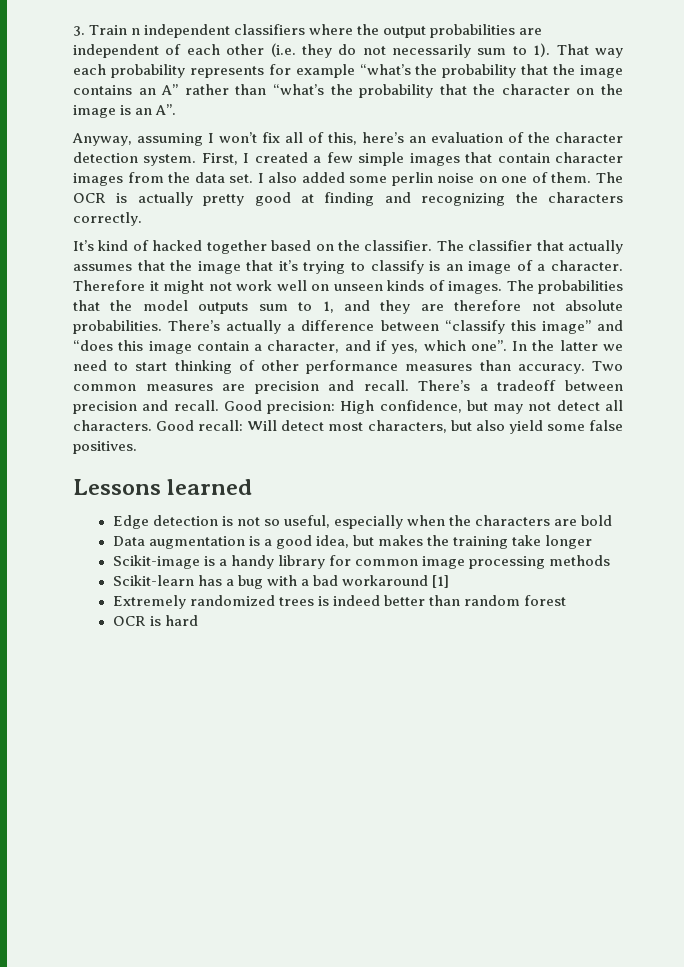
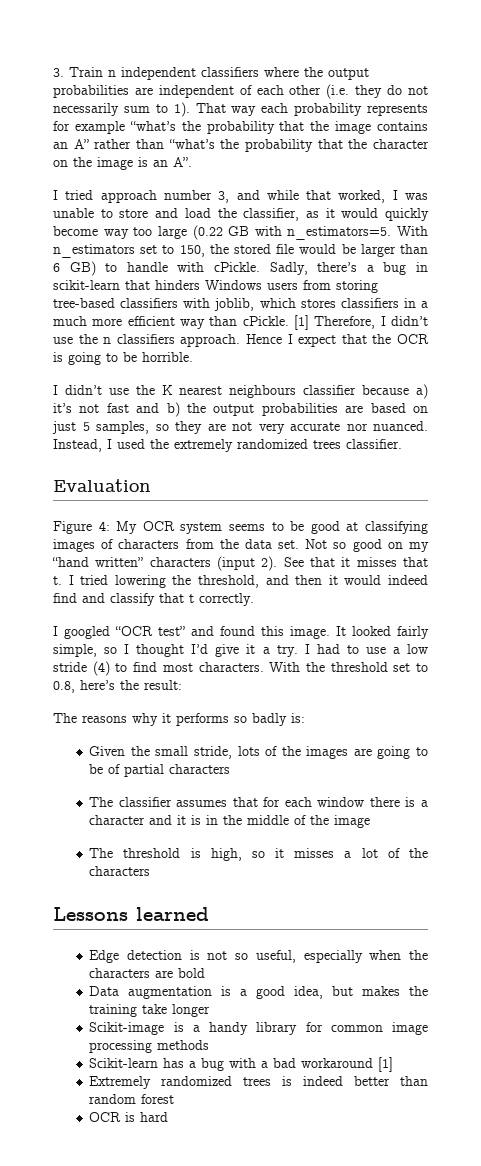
- Anyway, assuming I won’t fix all of this, here’s an evaluation of the character detection system. First, I created a few simple images that contain character images from the data set. I also added some perlin noise on one of them. The OCR is actually pretty good at finding and recognizing the characters correctly.
- It’s kind of hacked together based on the classifier. The classifier that actually assumes that the image that it’s trying to classify is an image of a character. Therefore it might not work well on unseen kinds of images. The probabilities that the model outputs sum to 1, and they are therefore not absolute probabilities. There’s actually a difference between “classify this image” and “does this image contain a character, and if yes, which one”. In the latter we need to start thinking of other performance measures than accuracy. Two common measures are precision and recall. There’s a tradeoff between precision and recall. Good precision: High confidence, but may not detect all characters. Good recall: Will detect most characters, but also yield some false positives.
+ I tried approach number 3, and while that worked, I was unable to store and load the classifier, as it would quickly become way too large (0.22 GB with n_estimators=5. With n_estimators set to 150, the stored file would be larger than 6 GB) to handle with cPickle. Sadly, there’s a bug in scikit-learn that hinders Windows users from storing tree-based classifiers with joblib, which stores classifiers in a much more efficient way than cPickle. [1] Therefore, I didn’t use the n classifiers approach. Hence I expect that the OCR is going to be horrible.
+ I didn’t use the K nearest neighbours classifier because a) it’s not fast and b) the output probabilities are based on just 5 samples, so they are not very accurate nor nuanced. Instead, I used the extremely randomized trees classifier.
+ Evaluation
+ Figure 4: My OCR system seems to be good at classifying images of characters from the data set. Not so good on my “hand written” characters (input 2). See that it misses that t. I tried lowering the threshold, and then it would indeed find and classify that t correctly.
+ I googled “OCR test” and found this image. It looked fairly simple, so I thought I’d give it a try. I had to use a low stride (4) to find most characters. With the threshold set to 0.8, here’s the result:
+ The reasons why it performs so badly is:
+ Given the small stride, lots of the images are going to be of partial characters
+ The classifier assumes that for each window there is a character and it is in the middle of the image
+ The threshold is high, so it misses a lot of the characters

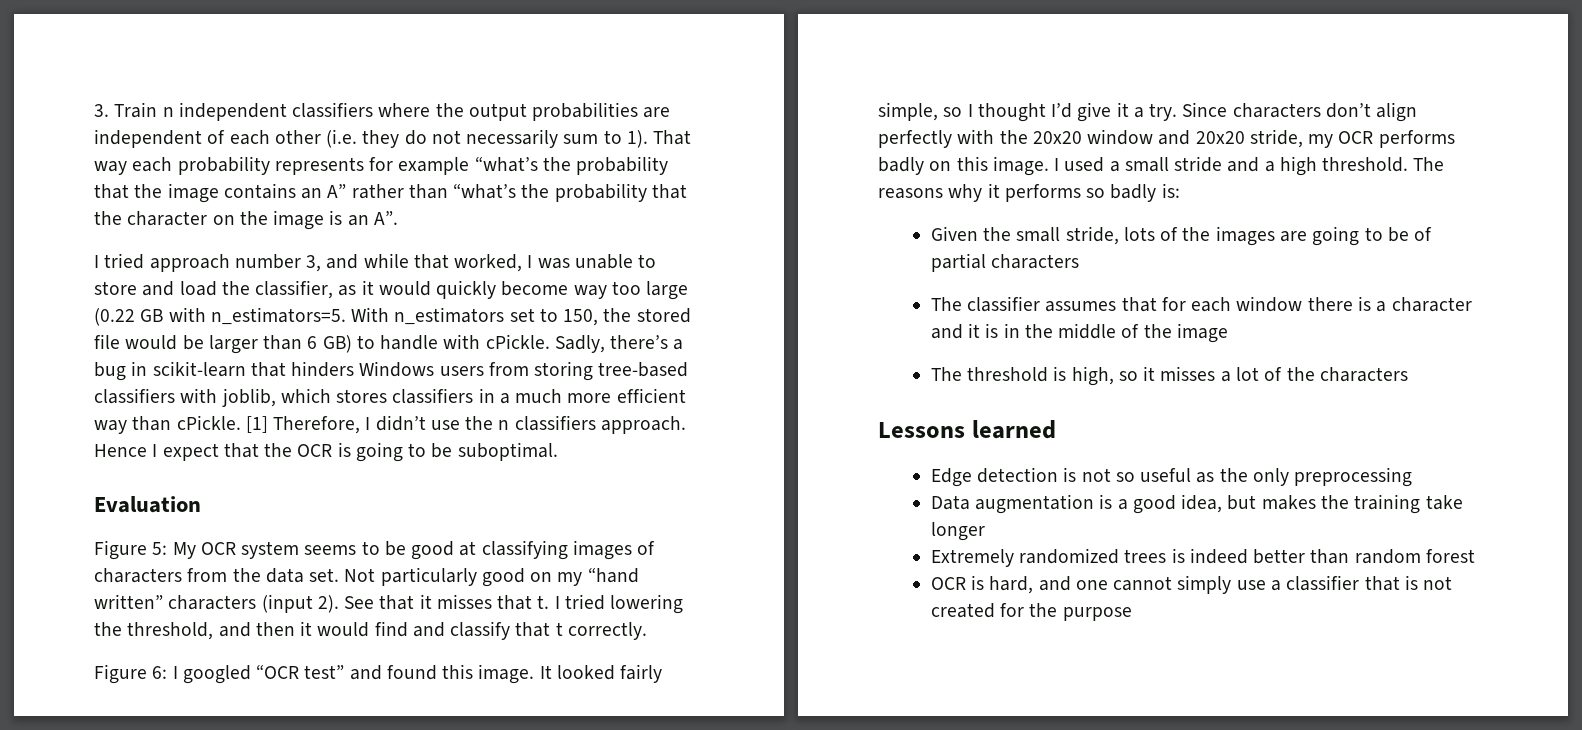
- Hence I expect that the OCR is going to be horrible.
- I didn’t use the K nearest neighbours classifier because a) it’s not fast and b) the output probabilities are based on just 5 samples, so they are not very accurate nor nuanced. Instead, I used the extremely randomized trees classifier.
+ Hence I expect that the OCR is going to be suboptimal.
- Figure 4: My OCR system seems to be good at classifying images of characters from the data set.
+ Figure 5: My OCR system seems to be good at classifying images of characters from the data set.
- Not so good on my “hand written” characters (input 2).
+ Not particularly good on my “hand written” characters (input 2).
- I tried lowering the threshold, and then it would indeed find and classify that t correctly.
+ I tried lowering the threshold, and then it would find and classify that t correctly.
- I googled “OCR test” and found this image.
+ Figure 6: I googled “OCR test” and found this image.
- I had to use a low stride (4) to find most characters. With the threshold set to 0.8, here’s the result:
- The reasons why it performs so badly is:
+ Since characters don’t align perfectly with the 20x20 window and 20x20 stride, my OCR performs badly on this image. I used a small stride and a high threshold. The reasons why it performs so badly is:
- Edge detection is not so useful, especially when the characters are bold
+ Edge detection is not so useful as the only preprocessing
- Scikit-image is a handy library for common image processing methods
- Scikit-learn has a bug with a bad workaround [1]
- OCR is hard
+ OCR is hard, and one cannot simply use a classifier that is not created for the purpose

